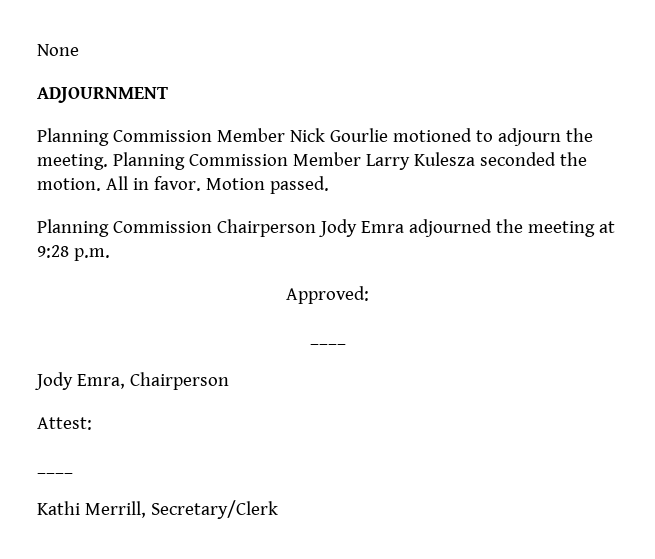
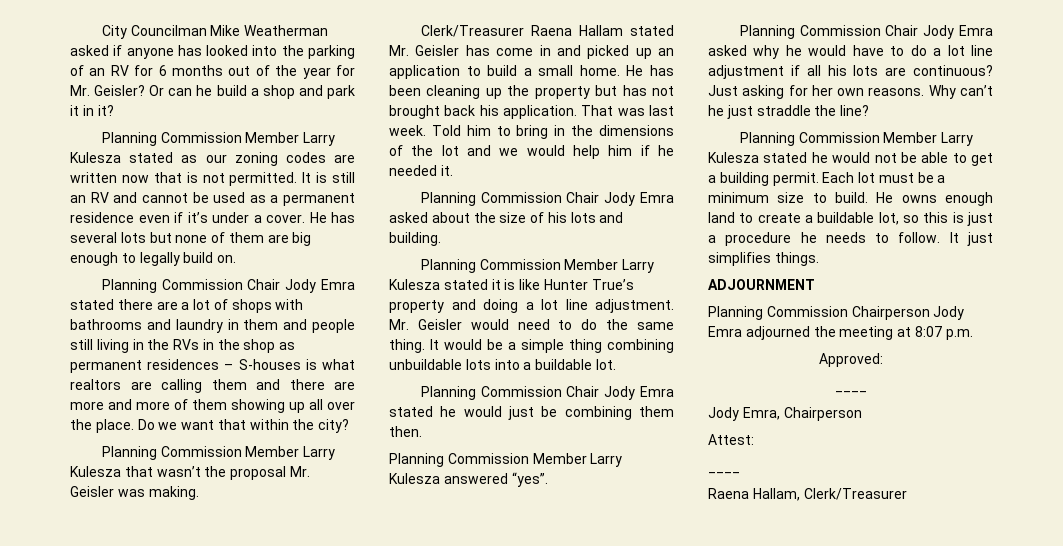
- None
+ City Councilman Mike Weatherman asked if anyone has looked into the parking of an RV for 6 months out of the year for Mr. Geisler? Or can he build a shop and park it in it?
+ Planning Commission Member Larry Kulesza stated as our zoning codes are written now that is not permitted. It is still an RV and cannot be used as a permanent residence even if it’s under a cover. He has several lots but none of them are big enough to legally build on.
+ Planning Commission Chair Jody Emra stated there are a lot of shops with bathrooms and laundry in them and people still living in the RVs in the shop as permanent residences – S-houses is what realtors are calling them and there are more and more of them showing up all over the place. Do we want that within the city?
+ Planning Commission Member Larry Kulesza that wasn’t the proposal Mr. Geisler was making.
+ Clerk/Treasurer Raena Hallam stated Mr. Geisler has come in and picked up an application to build a small home. He has been cleaning up the property but has not brought back his application. That was last week. Told him to bring in the dimensions of the lot and we would help him if he needed it.
+ Planning Commission Chair Jody Emra asked about the size of his lots and building.
+ Planning Commission Member Larry Kulesza stated it is like Hunter True’s property and doing a lot line adjustment. Mr. Geisler would need to do the same thing. It would be a simple thing combining unbuildable lots into a buildable lot.
+ Planning Commission Chair Jody Emra stated he would just be combining them then.
+ Planning Commission Member Larry Kulesza answered “yes”.
+ Planning Commission Chair Jody Emra asked why he would have to do a lot line adjustment if all his lots are continuous? Just asking for her own reasons. Why can’t he just straddle the line?
+ Planning Commission Member Larry Kulesza stated he would not be able to get a building permit. Each lot must be a minimum size to build. He owns enough land to create a buildable lot, so this is just a procedure he needs to follow. It just simplifies things.
  ADJOURNMENT
- Planning Commission Member Nick Gourlie motioned to adjourn the meeting. Planning Commission Member Larry Kulesza seconded the motion. All in favor. Motion passed.
- Planning Commission Chairperson Jody Emra adjourned the meeting at 9:28 p.m.
+ Planning Commission Chairperson Jody Emra adjourned the meeting at 8:07 p.m.
- Kathi Merrill, Secretary/Clerk
+ Raena Hallam, Clerk/Treasurer

